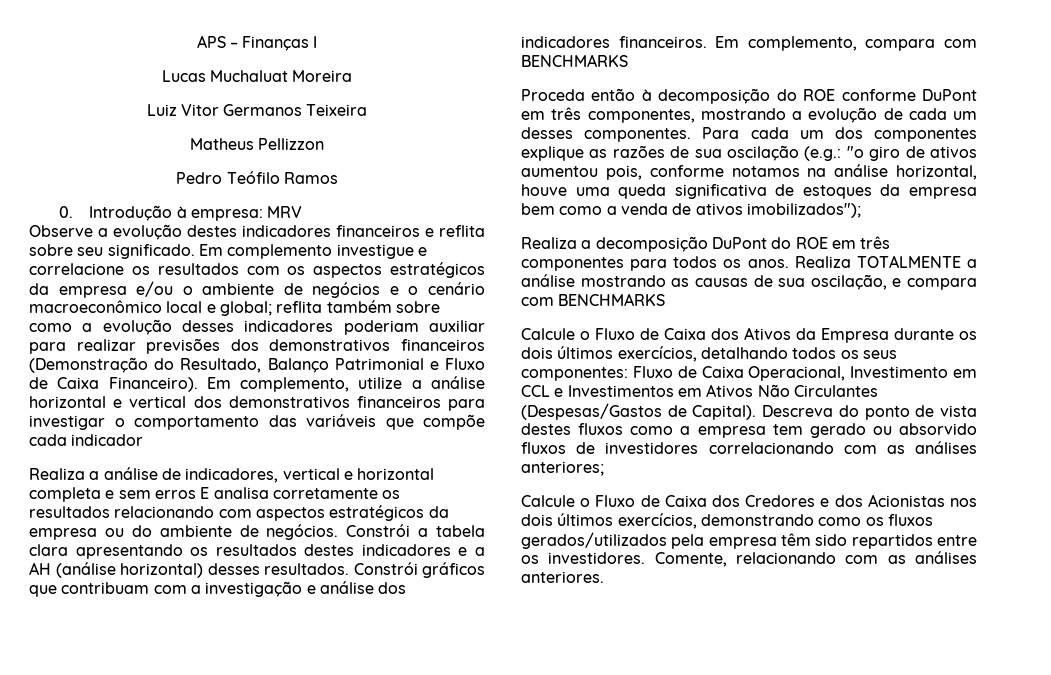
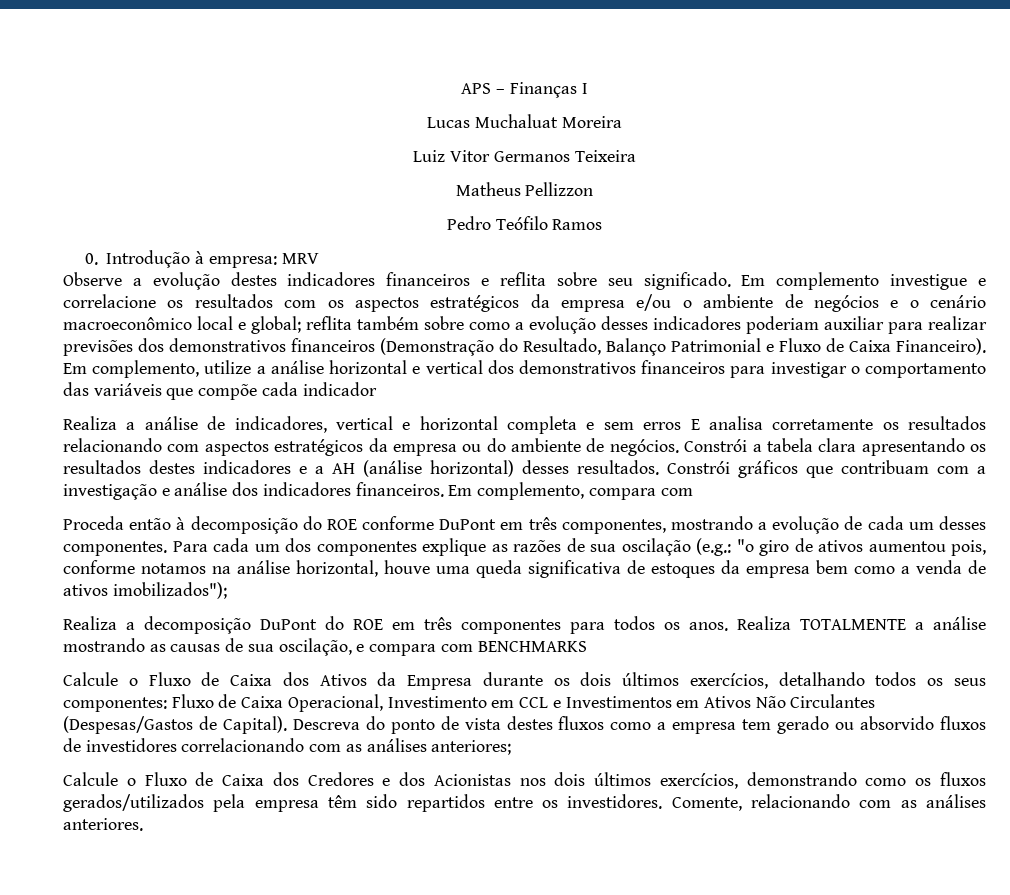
- Em complemento, compara com BENCHMARKS
+ Em complemento, compara com

